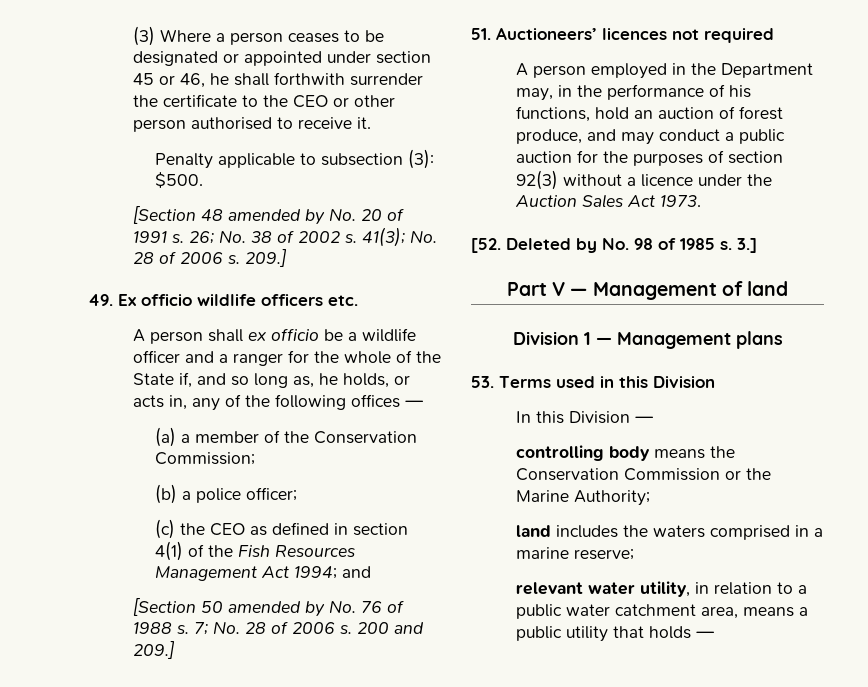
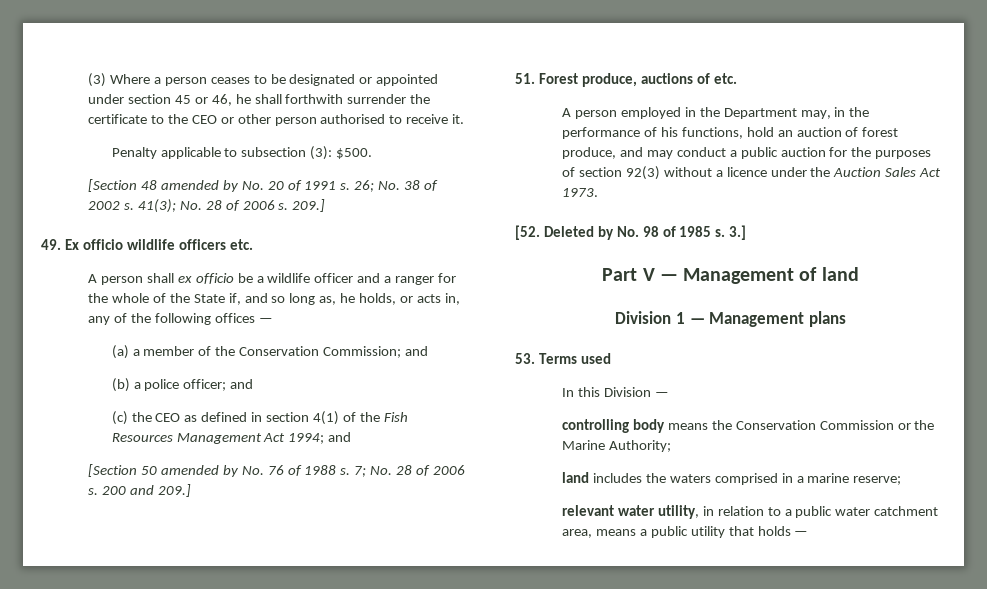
- (a) a member of the Conservation Commission;
+ (a) a member of the Conservation Commission; and
- (b) a police officer;
+ (b) a police officer; and
- 51. Auctioneers’ licences not required
+ 51. Forest produce, auctions of etc.
- 53. Terms used in this Division
+ 53. Terms used

